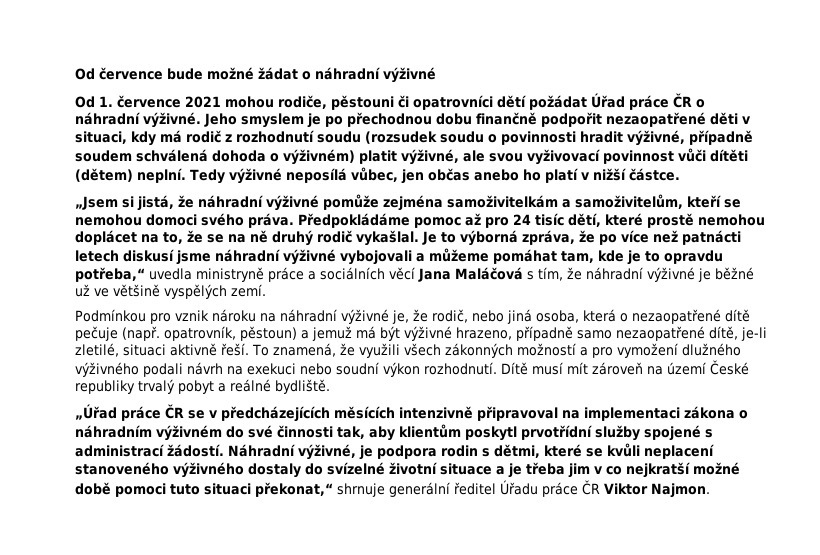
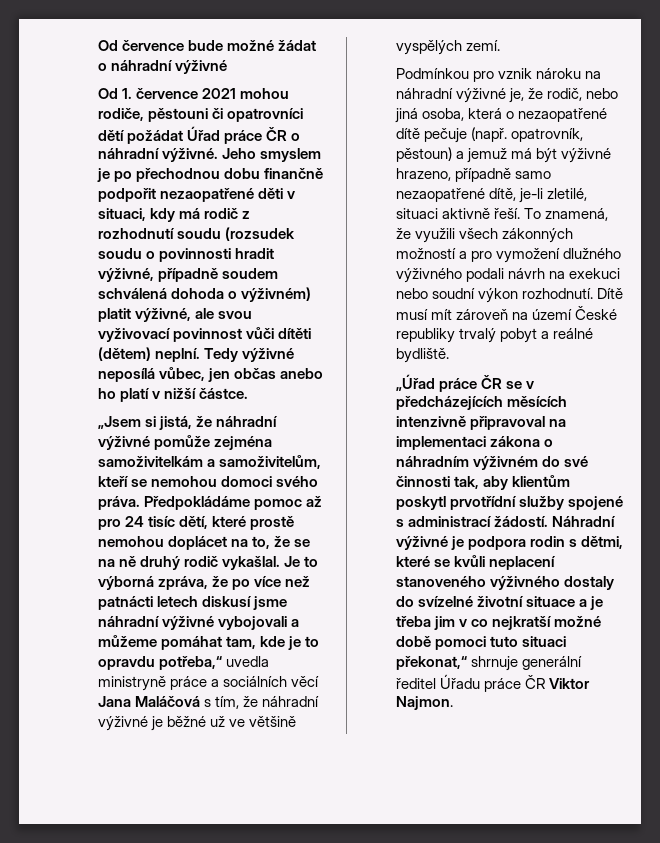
- Náhradní výživné, je podpora rodin s dětmi, které se kvůli neplacení stanoveného výživného dostaly do svízelné životní situace a je třeba jim v co nejkratší možné době pomoci tuto situaci překonat,“ shrnuje generální ředitel Úřadu práce ČR Viktor Najmon.
+ Náhradní výživné je podpora rodin s dětmi, které se kvůli neplacení stanoveného výživného dostaly do svízelné životní situace a je třeba jim v co nejkratší možné době pomoci tuto situaci překonat,“ shrnuje generální ředitel Úřadu práce ČR Viktor Najmon.

